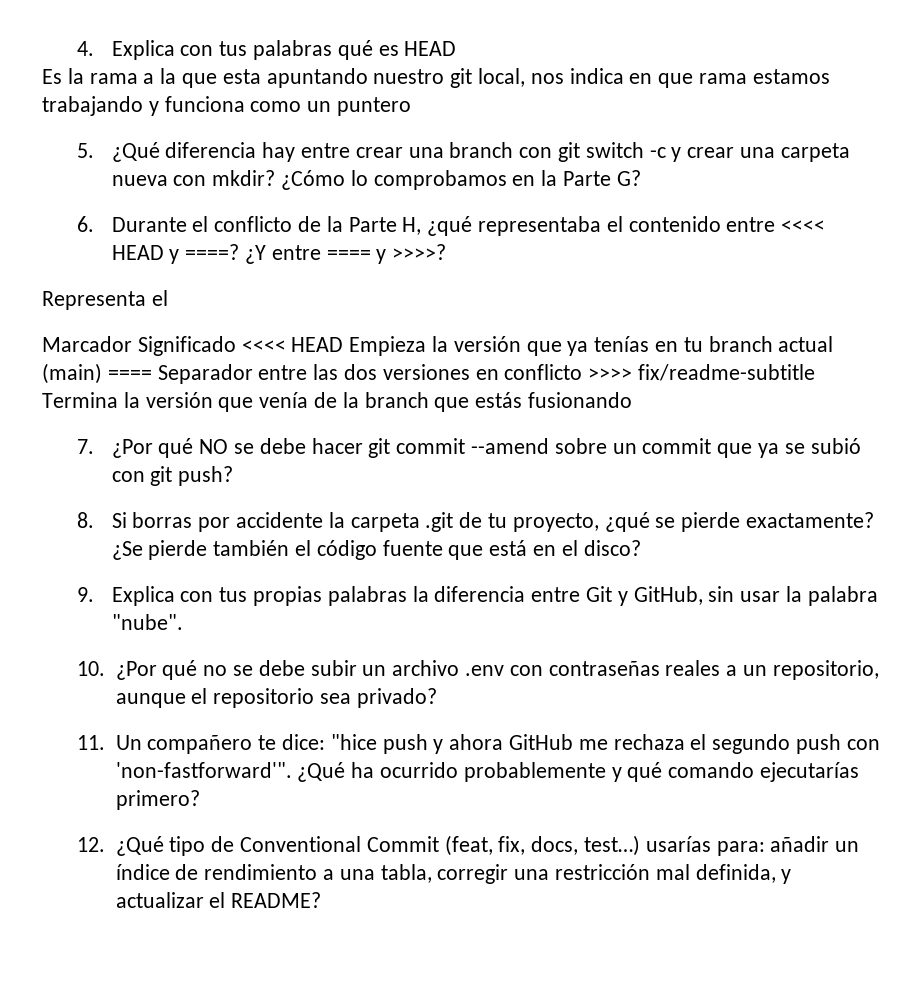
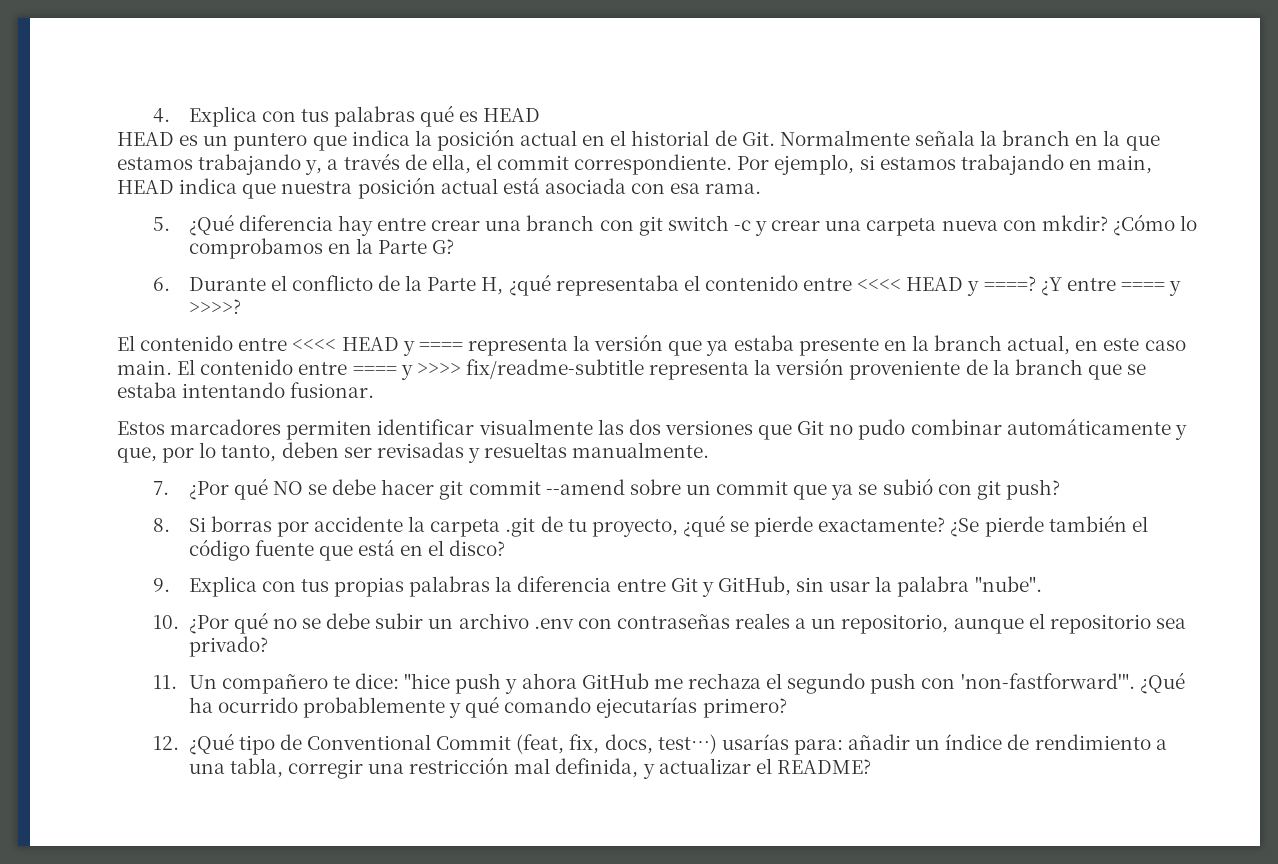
- Es la rama a la que esta apuntando nuestro git local, nos indica en que rama estamos trabajando y funciona como un puntero
+ HEAD es un puntero que indica la posición actual en el historial de Git. Normalmente señala la branch en la que estamos trabajando y, a través de ella, el commit correspondiente. Por ejemplo, si estamos trabajando en main, HEAD indica que nuestra posición actual está asociada con esa rama.
- Representa el
- Marcador Significado <<<< HEAD Empieza la versión que ya tenías en tu branch actual (main) ==== Separador entre las dos versiones en conflicto >>>> fix/readme-subtitle Termina la versión que venía de la branch que estás fusionando
+ El contenido entre <<<< HEAD y ==== representa la versión que ya estaba presente en la branch actual, en este caso main. El contenido entre ==== y >>>> fix/readme-subtitle representa la versión proveniente de la branch que se estaba intentando fusionar.
+ Estos marcadores permiten identificar visualmente las dos versiones que Git no pudo combinar automáticamente y que, por lo tanto, deben ser revisadas y resueltas manualmente.

